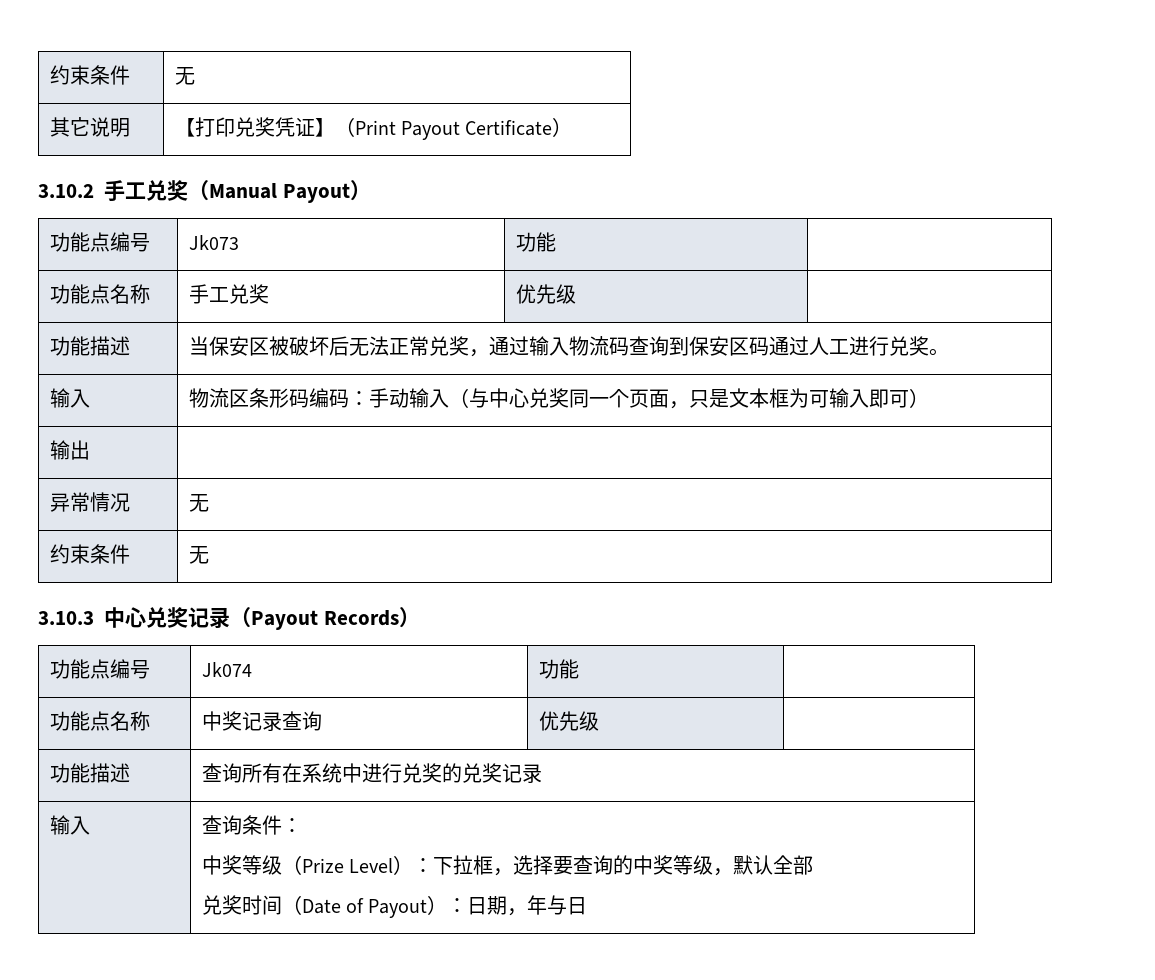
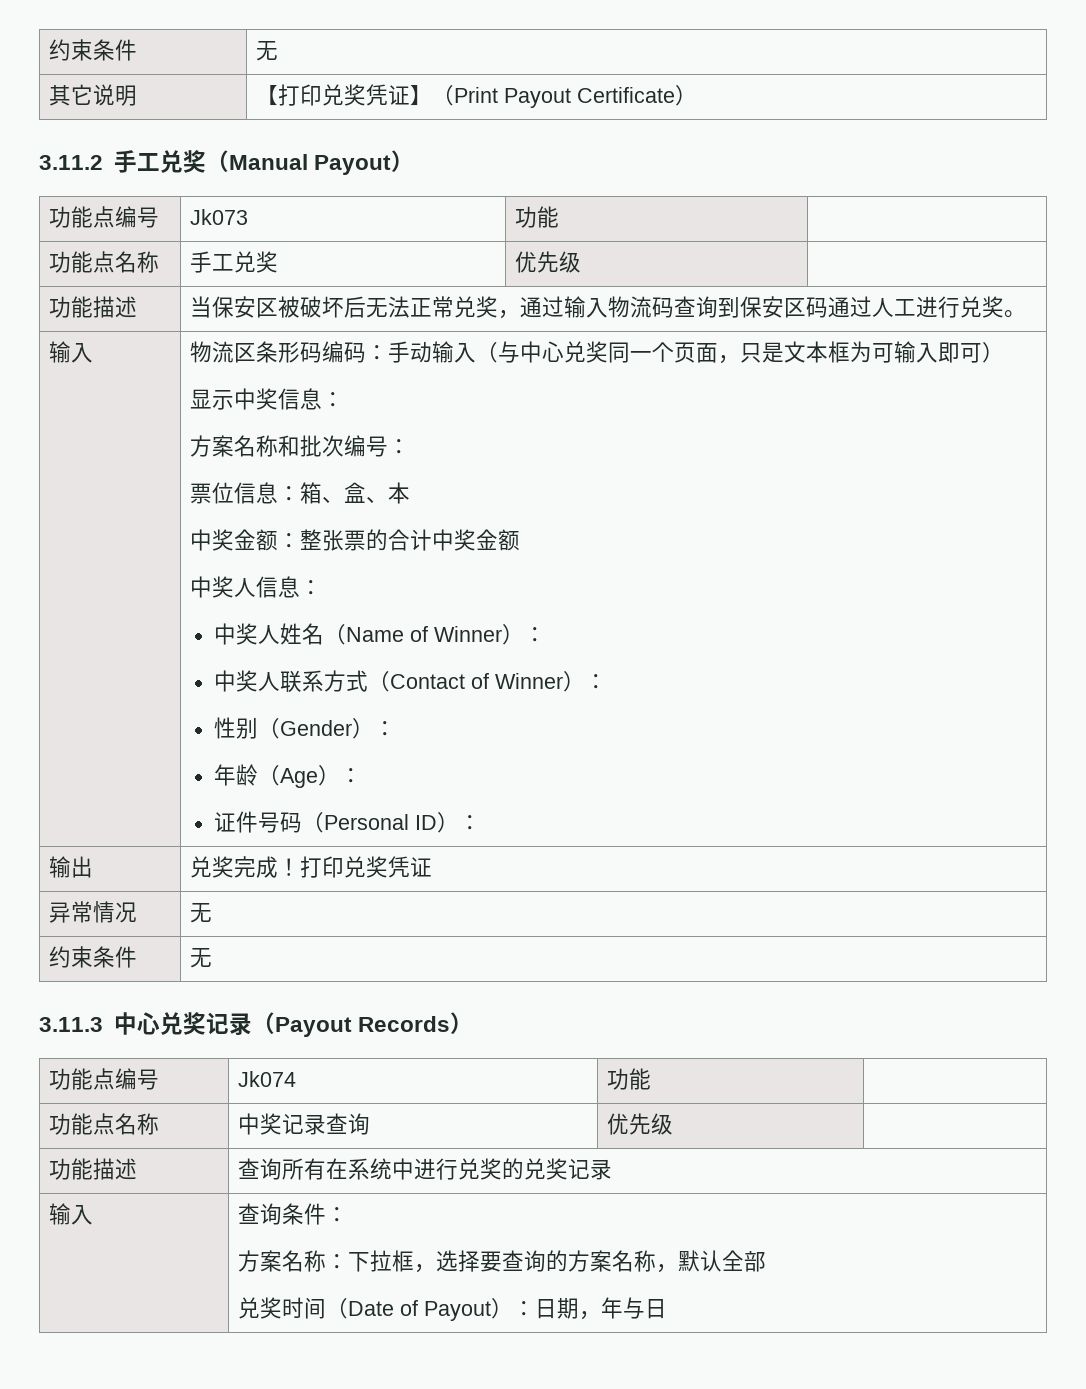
- 3.10.2手工兑奖（Manual Payout）
+ 3.11.2手工兑奖（Manual Payout）
- 输出 |
+ 显示中奖信息：
+ 方案名称和批次编号：
+ 票位信息：箱、盒、本
+ 中奖金额：整张票的合计中奖金额
+ 中奖人信息：
+ 中奖人姓名（Name of Winner）：
+ 中奖人联系方式（Contact of Winner）：
+ 性别（Gender）：
+ 年龄（Age）：
+ 证件号码（Personal ID）：
+ 输出 | 兑奖完成！打印兑奖凭证
- 3.10.3中心兑奖记录（Payout Records）
+ 3.11.3中心兑奖记录（Payout Records）
  输入 | 查询条件：
- 中奖等级（Prize Level）：下拉框，选择要查询的中奖等级，默认全部
+ 方案名称：下拉框，选择要查询的方案名称，默认全部

